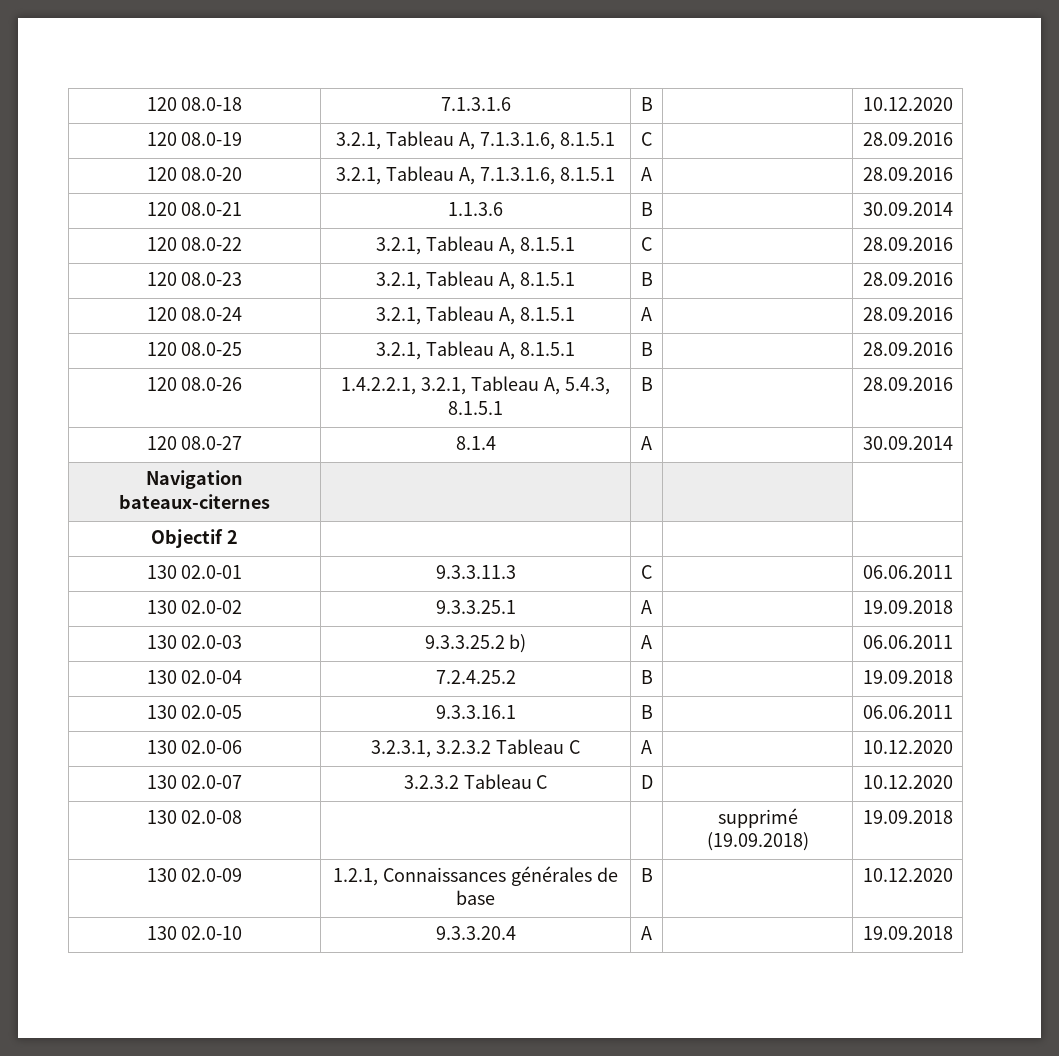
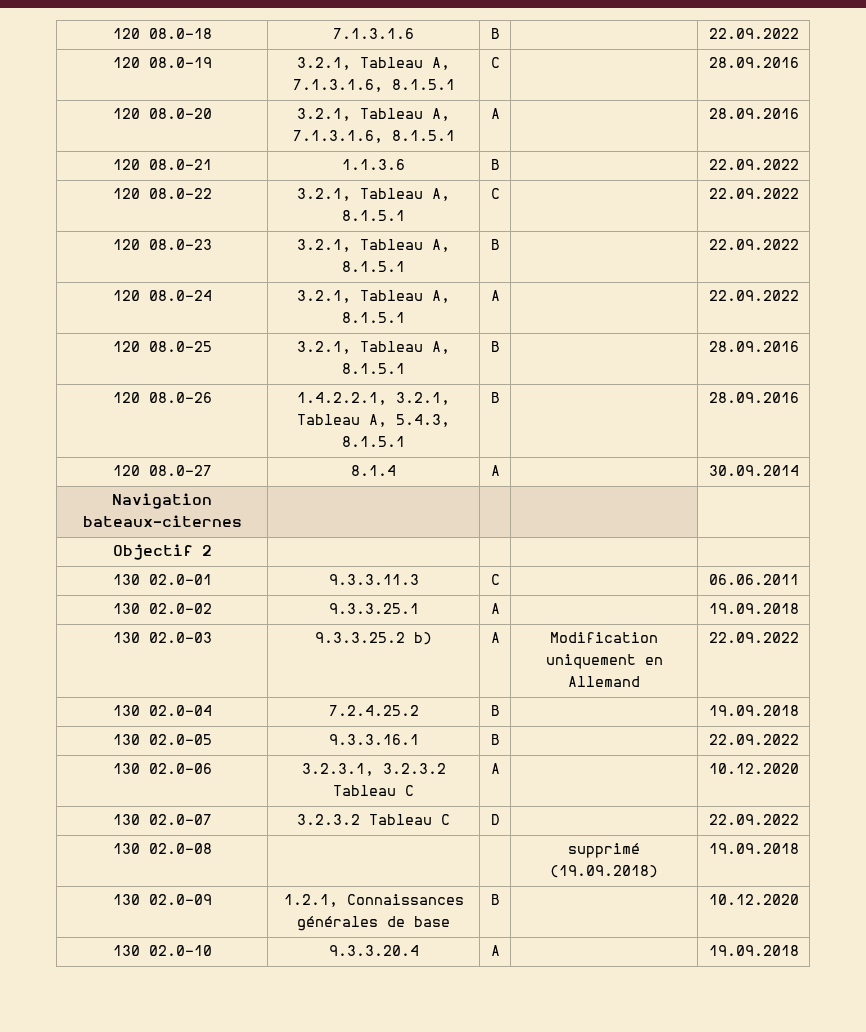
- 120 08.0-18 | 7.1.3.1.6 | B | | 10.12.2020
+ 120 08.0-18 | 7.1.3.1.6 | B | | 22.09.2022
- 120 08.0-21 | 1.1.3.6 | B | | 30.09.2014
+ 120 08.0-21 | 1.1.3.6 | B | | 22.09.2022
- 120 08.0-22 | 3.2.1, Tableau A, 8.1.5.1 | C | | 28.09.2016
+ 120 08.0-22 | 3.2.1, Tableau A, 8.1.5.1 | C | | 22.09.2022
- 120 08.0-23 | 3.2.1, Tableau A, 8.1.5.1 | B | | 28.09.2016
+ 120 08.0-23 | 3.2.1, Tableau A, 8.1.5.1 | B | | 22.09.2022
- 120 08.0-24 | 3.2.1, Tableau A, 8.1.5.1 | A | | 28.09.2016
+ 120 08.0-24 | 3.2.1, Tableau A, 8.1.5.1 | A | | 22.09.2022
- 130 02.0-03 | 9.3.3.25.2 b) | A | | 06.06.2011
+ 130 02.0-03 | 9.3.3.25.2 b) | A | Modification uniquement en Allemand | 22.09.2022
- 130 02.0-05 | 9.3.3.16.1 | B | | 06.06.2011
+ 130 02.0-05 | 9.3.3.16.1 | B | | 22.09.2022
- 130 02.0-07 | 3.2.3.2 Tableau C | D | | 10.12.2020
+ 130 02.0-07 | 3.2.3.2 Tableau C | D | | 22.09.2022

